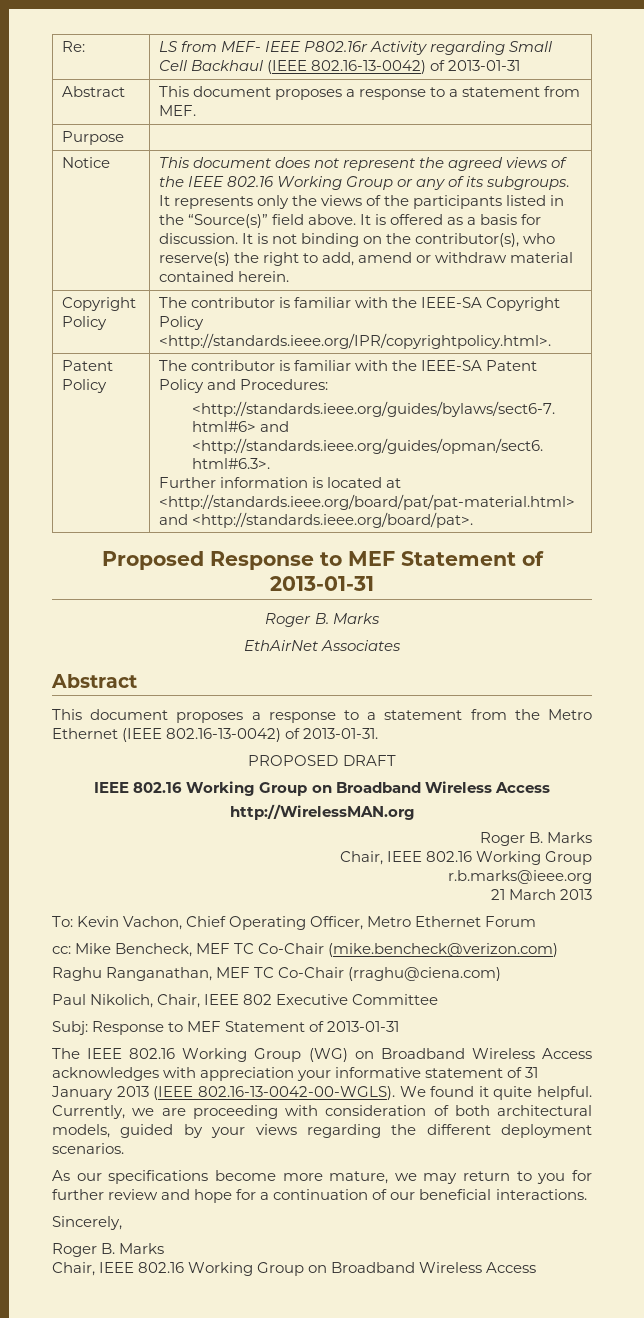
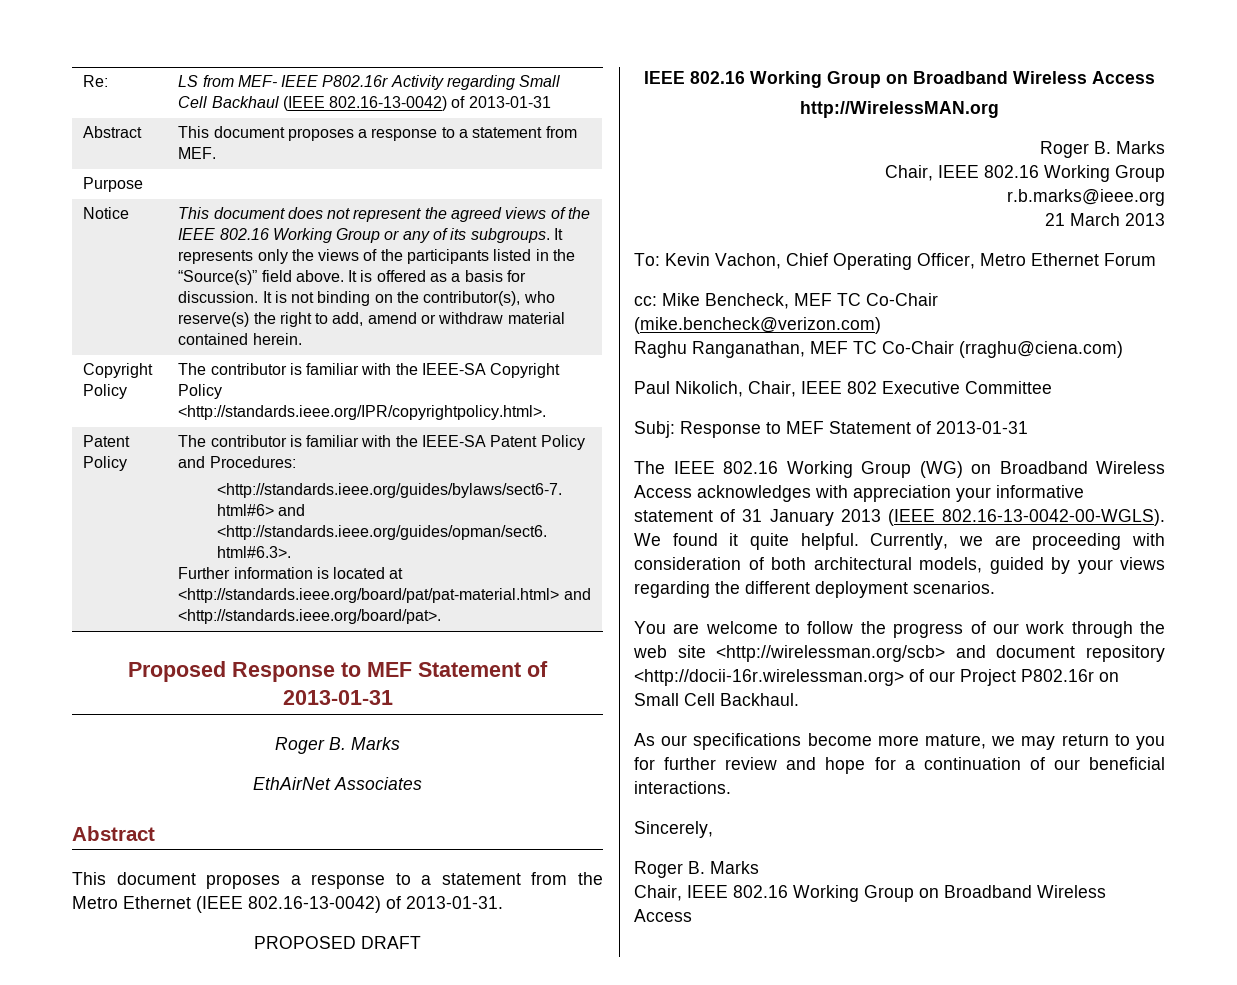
+ You are welcome to follow the progress of our work through the web site <http://wirelessman.org/scb> and document repository <http://docii-16r.wirelessman.org> of our Project P802.16r on Small Cell Backhaul.

